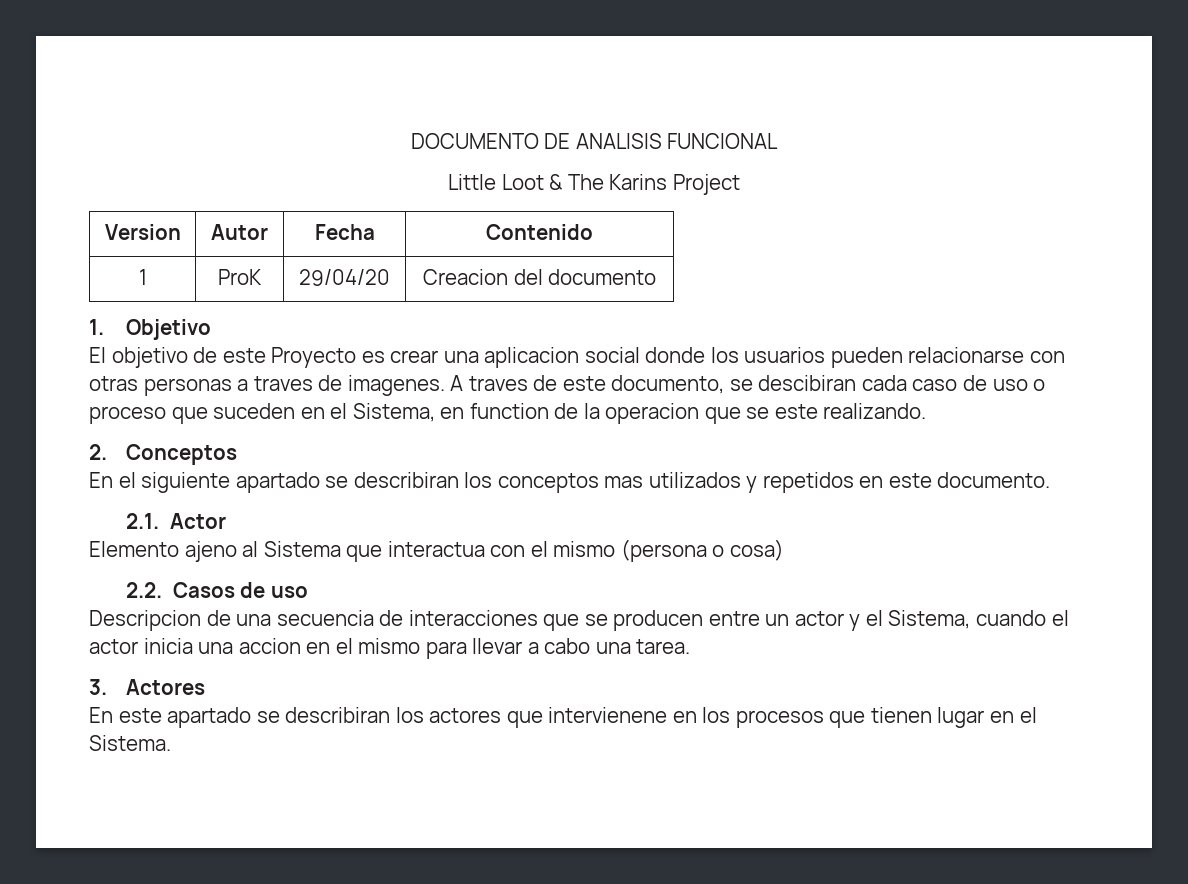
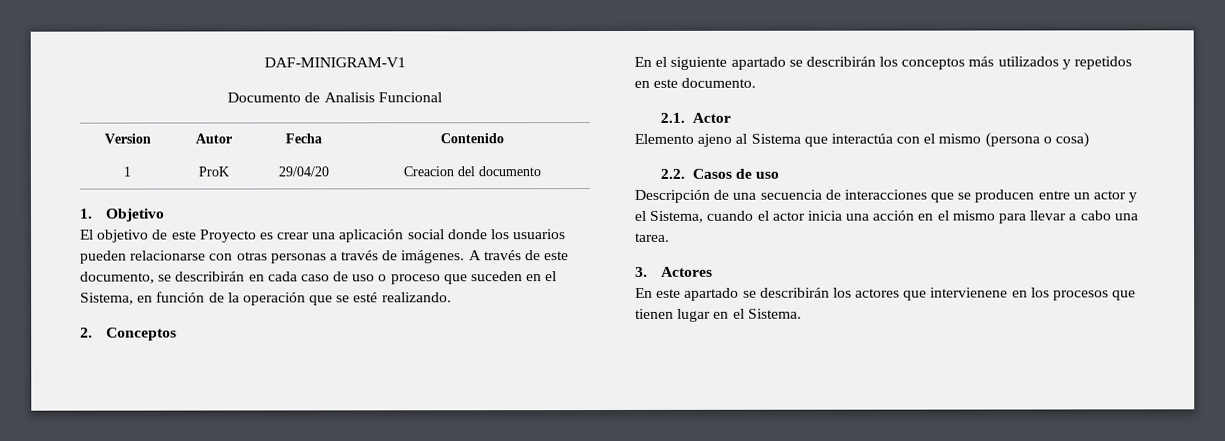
- DOCUMENTO DE ANALISIS FUNCIONAL
- Little Loot & The Karins Project
+ DAF-MINIGRAM-V1
+ Documento de Analisis Funcional
- El objetivo de este Proyecto es crear una aplicacion social donde los usuarios pueden relacionarse con otras personas a traves de imagenes. A traves de este documento, se descibiran cada caso de uso o proceso que suceden en el Sistema, en function de la operacion que se este realizando.
+ El objetivo de este Proyecto es crear una aplicación social donde los usuarios pueden relacionarse con otras personas a través de imágenes. A través de este documento, se describirán en cada caso de uso o proceso que suceden en el Sistema, en función de la operación que se esté realizando.
- En el siguiente apartado se describiran los conceptos mas utilizados y repetidos en este documento.
+ En el siguiente apartado se describirán los conceptos más utilizados y repetidos en este documento.
- Elemento ajeno al Sistema que interactua con el mismo (persona o cosa)
+ Elemento ajeno al Sistema que interactúa con el mismo (persona o cosa)
- Descripcion de una secuencia de interacciones que se producen entre un actor y el Sistema, cuando el actor inicia una accion en el mismo para llevar a cabo una tarea.
+ Descripción de una secuencia de interacciones que se producen entre un actor y el Sistema, cuando el actor inicia una acción en el mismo para llevar a cabo una tarea.
- En este apartado se describiran los actores que intervienene en los procesos que tienen lugar en el Sistema.
+ En este apartado se describirán los actores que intervienene en los procesos que tienen lugar en el Sistema.

